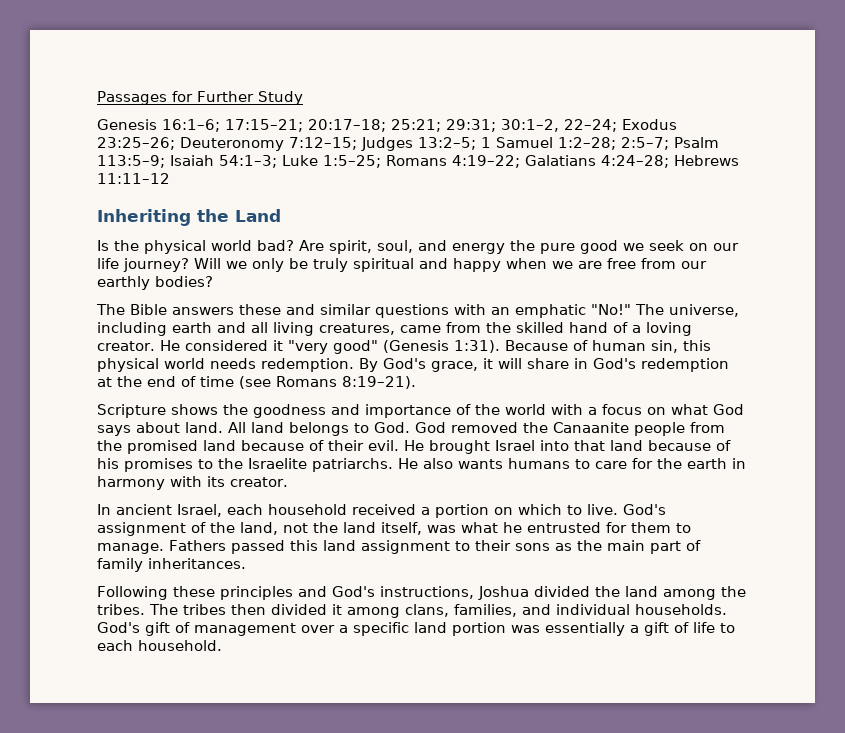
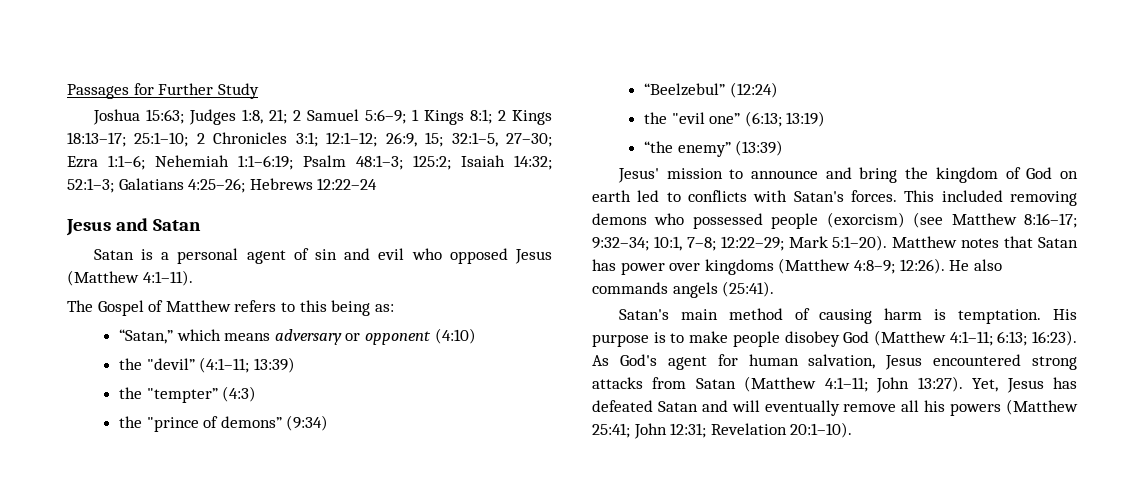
- Genesis 16:1–6; 17:15–21; 20:17–18; 25:21; 29:31; 30:1–2, 22–24; Exodus 23:25–26; Deuteronomy 7:12–15; Judges 13:2–5; 1 Samuel 1:2–28; 2:5–7; Psalm 113:5–9; Isaiah 54:1–3; Luke 1:5–25; Romans 4:19–22; Galatians 4:24–28; Hebrews 11:11–12
- Inheriting the Land
- Is the physical world bad? Are spirit, soul, and energy the pure good we seek on our life journey? Will we only be truly spiritual and happy when we are free from our earthly bodies?
- The Bible answers these and similar questions with an emphatic "No!" The universe, including earth and all living creatures, came from the skilled hand of a loving creator. He considered it "very good" (Genesis 1:31). Because of human sin, this physical world needs redemption. By God's grace, it will share in God's redemption at the end of time (see Romans 8:19–21).
- Scripture shows the goodness and importance of the world with a focus on what God says about land. All land belongs to God. God removed the Canaanite people from the promised land because of their evil. He brought Israel into that land because of his promises to the Israelite patriarchs. He also wants humans to care for the earth in harmony with its creator.
- In ancient Israel, each household received a portion on which to live. God's assignment of the land, not the land itself, was what he entrusted for them to manage. Fathers passed this land assignment to their sons as the main part of family inheritances.
- Following these principles and God's instructions, Joshua divided the land among the tribes. The tribes then divided it among clans, families, and individual households. God's gift of management over a specific land portion was essentially a gift of life to each household.
+ Joshua 15:63; Judges 1:8, 21; 2 Samuel 5:6–9; 1 Kings 8:1; 2 Kings 18:13–17; 25:1–10; 2 Chronicles 3:1; 12:1–12; 26:9, 15; 32:1–5, 27–30; Ezra 1:1–6; Nehemiah 1:1–6:19; Psalm 48:1–3; 125:2; Isaiah 14:32; 52:1–3; Galatians 4:25–26; Hebrews 12:22–24
+ Jesus and Satan
+ Satan is a personal agent of sin and evil who opposed Jesus (Matthew 4:1–11).
+ The Gospel of Matthew refers to this being as:
+ “Satan,” which means adversary or opponent (4:10)
+ the "devil” (4:1–11; 13:39)
+ the "tempter” (4:3)
+ the "prince of demons” (9:34)
+ “Beelzebul” (12:24)
+ the "evil one” (6:13; 13:19)
+ “the enemy” (13:39)
+ Jesus' mission to announce and bring the kingdom of God on earth led to conflicts with Satan's forces. This included removing demons who possessed people (exorcism) (see Matthew 8:16–17; 9:32–34; 10:1, 7–8; 12:22–29; Mark 5:1–20). Matthew notes that Satan has power over kingdoms (Matthew 4:8–9; 12:26). He also commands angels (25:41).
+ Satan's main method of causing harm is temptation. His purpose is to make people disobey God (Matthew 4:1–11; 6:13; 16:23). As God's agent for human salvation, Jesus encountered strong attacks from Satan (Matthew 4:1–11; John 13:27). Yet, Jesus has defeated Satan and will eventually remove all his powers (Matthew 25:41; John 12:31; Revelation 20:1–10).

